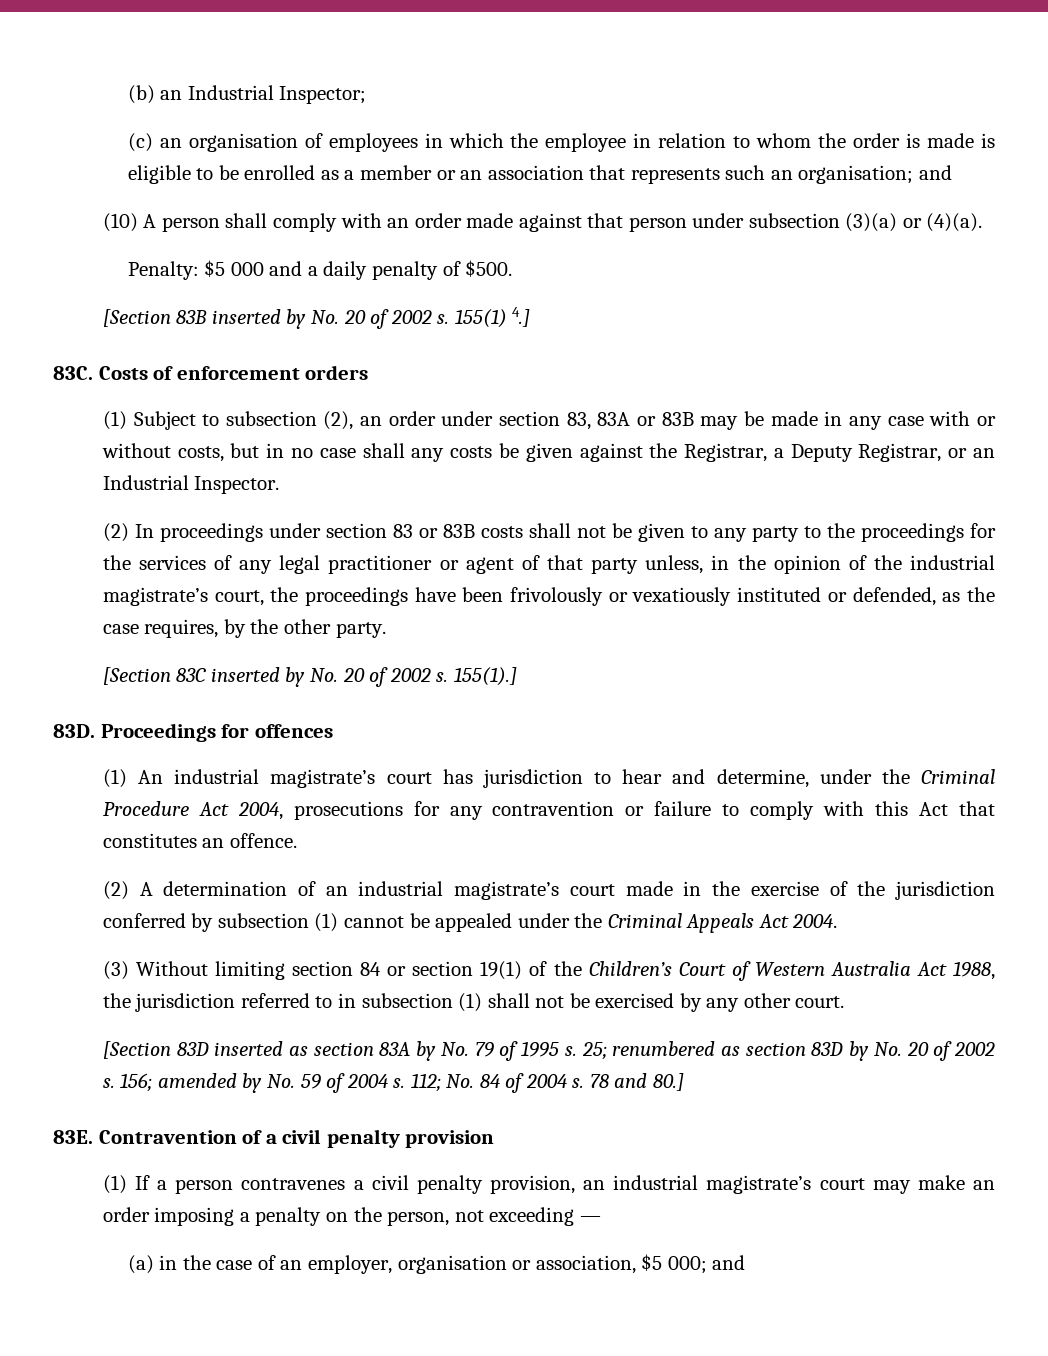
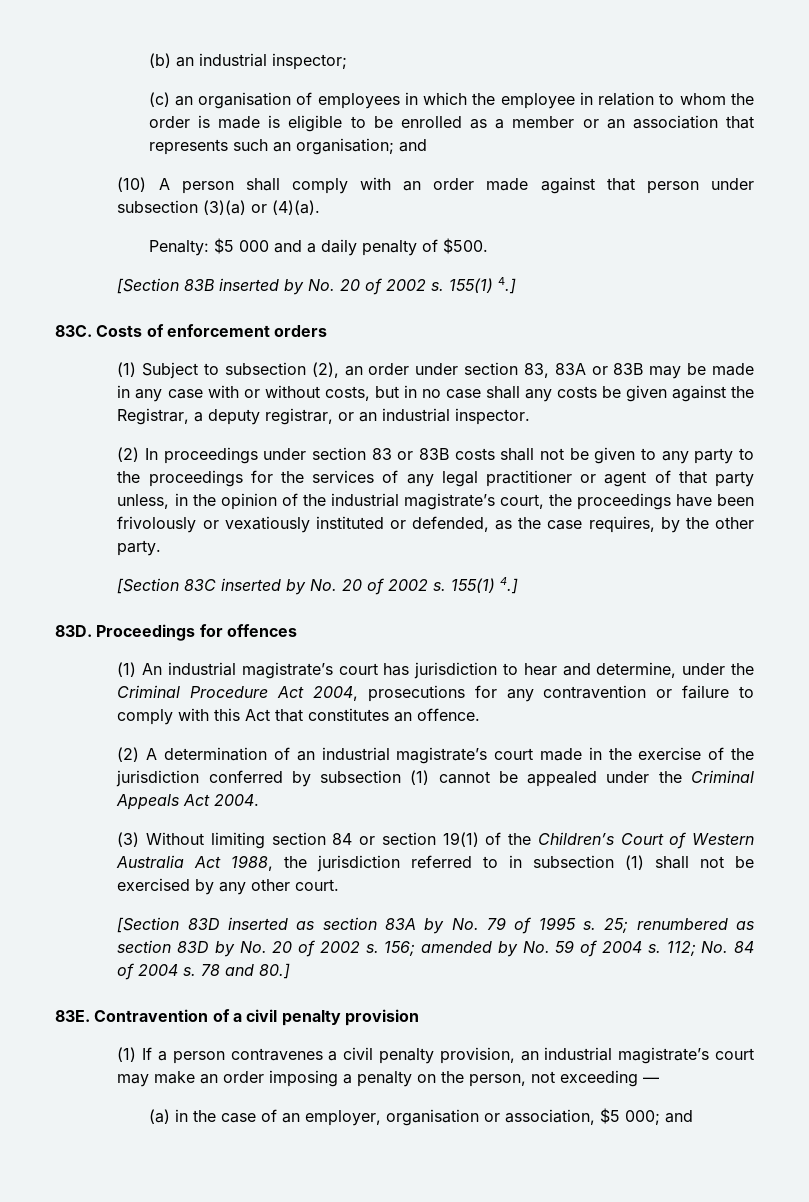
- (b) an Industrial Inspector;
+ (b) an industrial inspector;
- (1) Subject to subsection (2), an order under section 83, 83A or 83B may be made in any case with or without costs, but in no case shall any costs be given against the Registrar, a Deputy Registrar, or an Industrial Inspector.
+ (1) Subject to subsection (2), an order under section 83, 83A or 83B may be made in any case with or without costs, but in no case shall any costs be given against the Registrar, a deputy registrar, or an industrial inspector.
- [Section 83C inserted by No. 20 of 2002 s. 155(1).]
+ [Section 83C inserted by No. 20 of 2002 s. 155(1) 4.]

